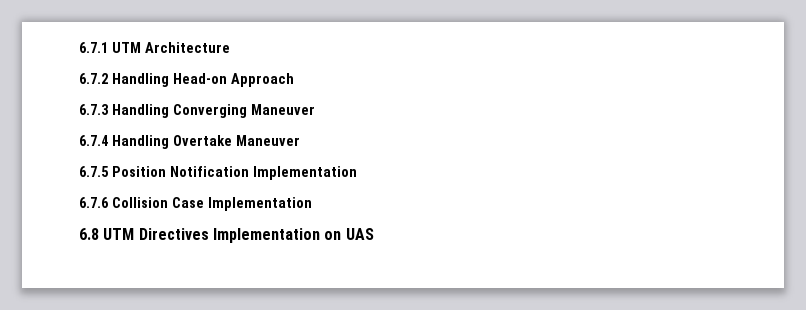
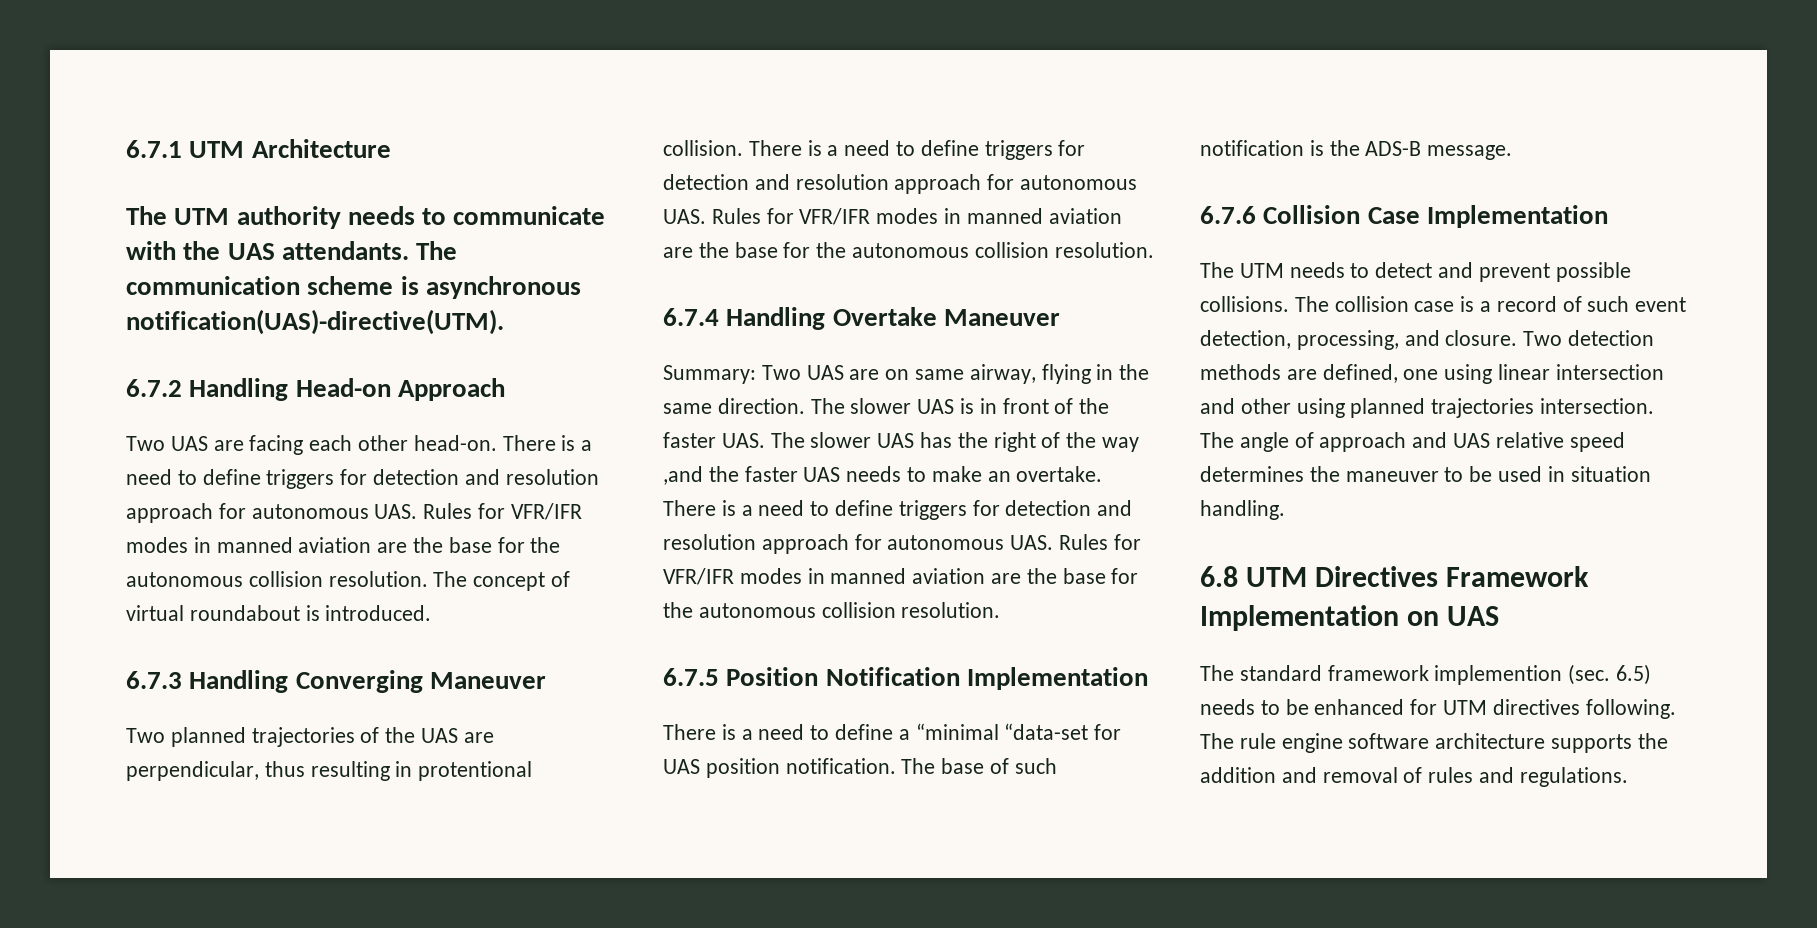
+ The UTM authority needs to communicate with the UAS attendants. The communication scheme is asynchronous notification(UAS)-directive(UTM).
  6.7.2 Handling Head-on Approach
+ Two UAS are facing each other head-on. There is a need to define triggers for detection and resolution approach for autonomous UAS. Rules for VFR/IFR modes in manned aviation are the base for the autonomous collision resolution. The concept of virtual roundabout is introduced.
  6.7.3 Handling Converging Maneuver
+ Two planned trajectories of the UAS are perpendicular, thus resulting in protentional collision. There is a need to define triggers for detection and resolution approach for autonomous UAS. Rules for VFR/IFR modes in manned aviation are the base for the autonomous collision resolution.
  6.7.4 Handling Overtake Maneuver
+ Summary: Two UAS are on same airway, flying in the same direction. The slower UAS is in front of the faster UAS. The slower UAS has the right of the way ,and the faster UAS needs to make an overtake. There is a need to define triggers for detection and resolution approach for autonomous UAS. Rules for VFR/IFR modes in manned aviation are the base for the autonomous collision resolution.
  6.7.5 Position Notification Implementation
+ There is a need to define a “minimal “data-set for UAS position notification. The base of such notification is the ADS-B message.
  6.7.6 Collision Case Implementation
+ The UTM needs to detect and prevent possible collisions. The collision case is a record of such event detection, processing, and closure. Two detection methods are defined, one using linear intersection and other using planned trajectories intersection. The angle of approach and UAS relative speed determines the maneuver to be used in situation handling.
- 6.8 UTM Directives Implementation on UAS
+ 6.8 UTM Directives Framework Implementation on UAS
+ The standard framework implemention (sec. 6.5) needs to be enhanced for UTM directives following. The rule engine software architecture supports the addition and removal of rules and regulations.

